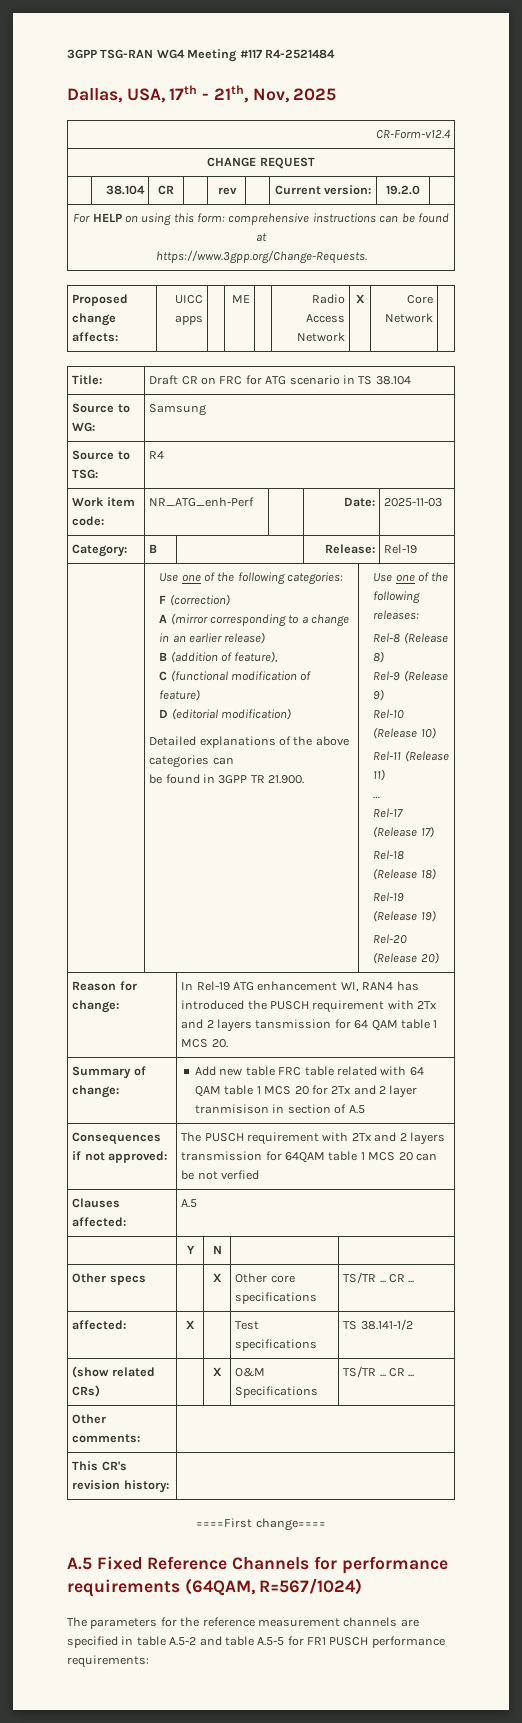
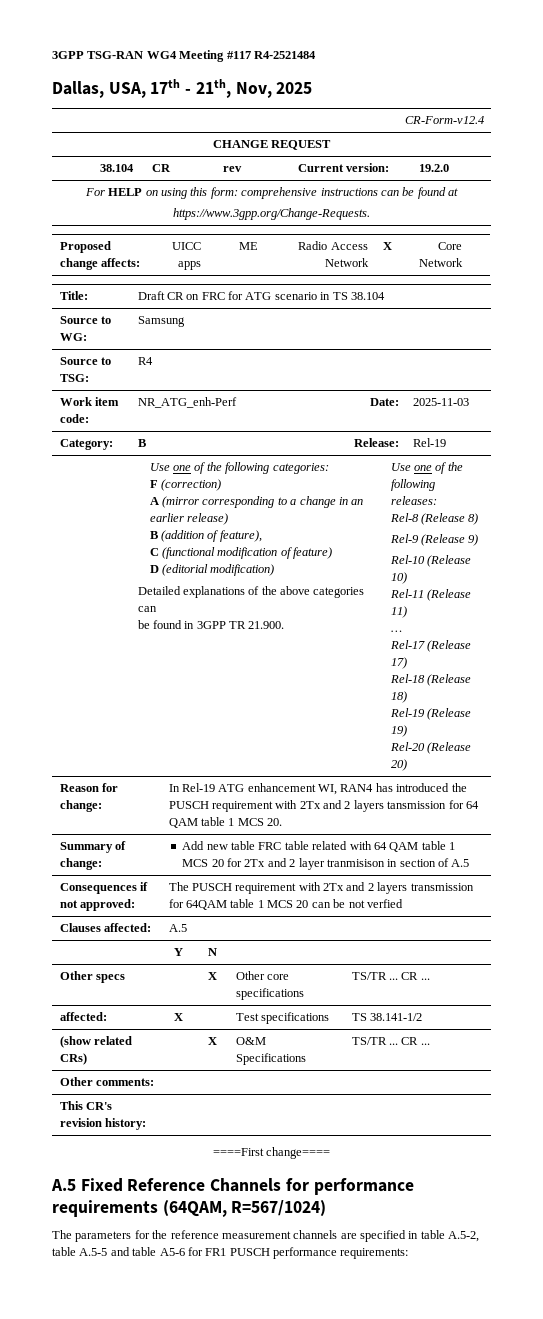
- The parameters for the reference measurement channels are specified in table A.5-2 and table A.5-5 for FR1 PUSCH performance requirements:
+ The parameters for the reference measurement channels are specified in table A.5-2, table A.5-5 and table A5-6 for FR1 PUSCH performance requirements:

